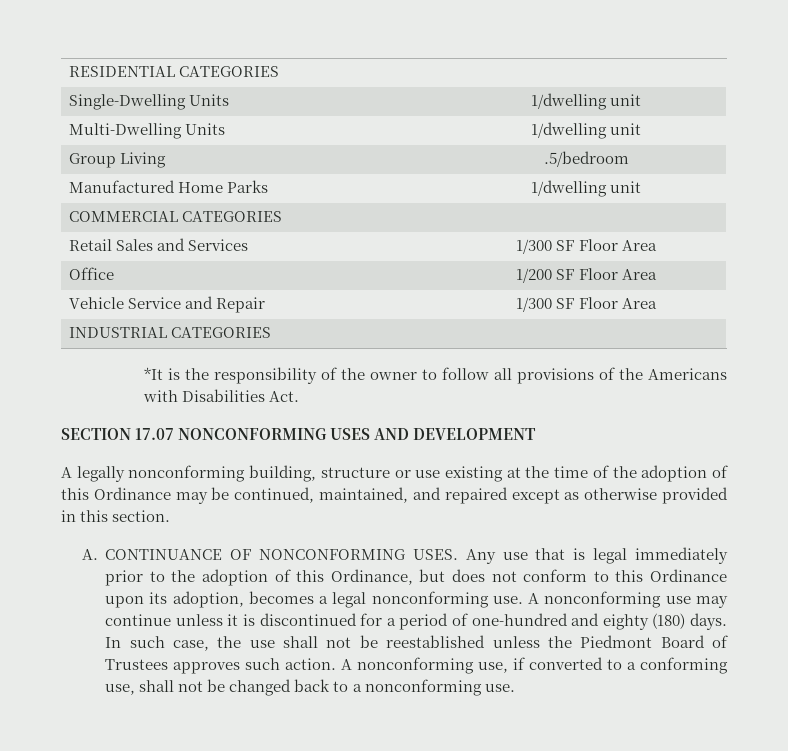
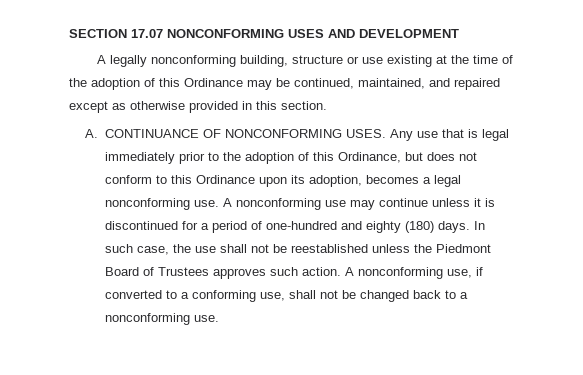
- RESIDENTIAL CATEGORIES
- Single-Dwelling Units | 1/dwelling unit
- Multi-Dwelling Units | 1/dwelling unit
- Group Living | .5/bedroom
- Manufactured Home Parks | 1/dwelling unit
- COMMERCIAL CATEGORIES
- Retail Sales and Services | 1/300 SF Floor Area
- Office | 1/200 SF Floor Area
- Vehicle Service and Repair | 1/300 SF Floor Area
- INDUSTRIAL CATEGORIES
- *It is the responsibility of the owner to follow all provisions of the Americans with Disabilities Act.

